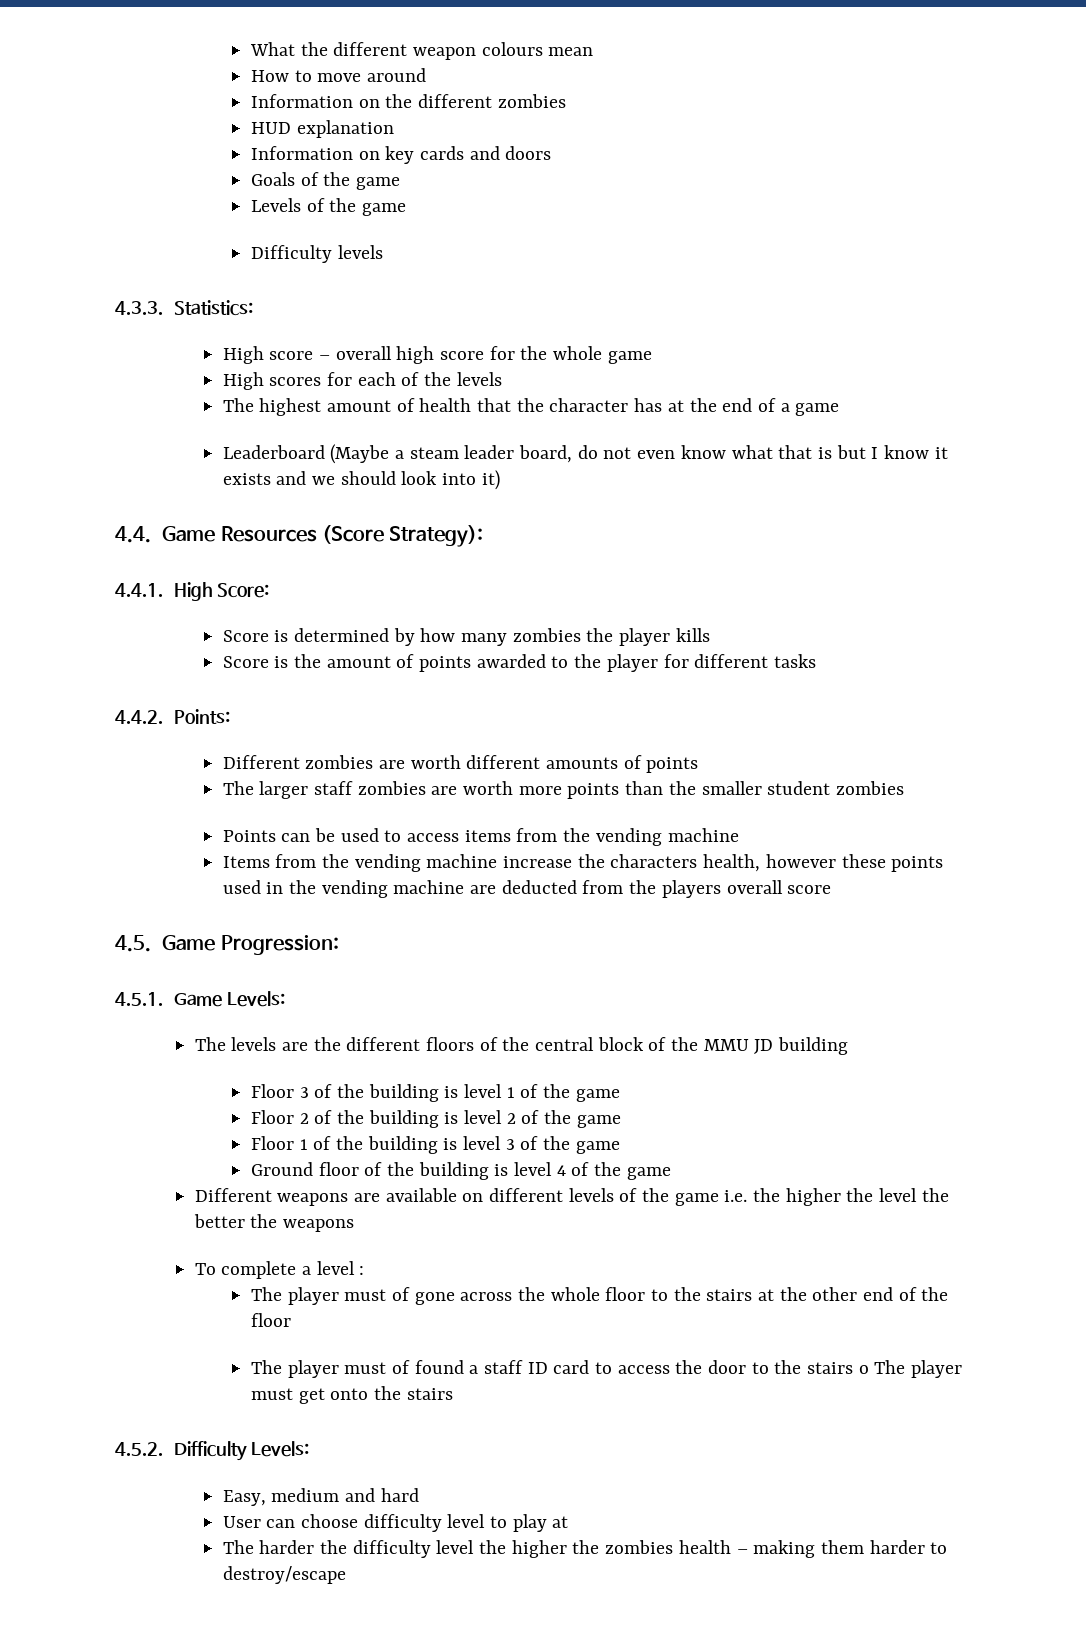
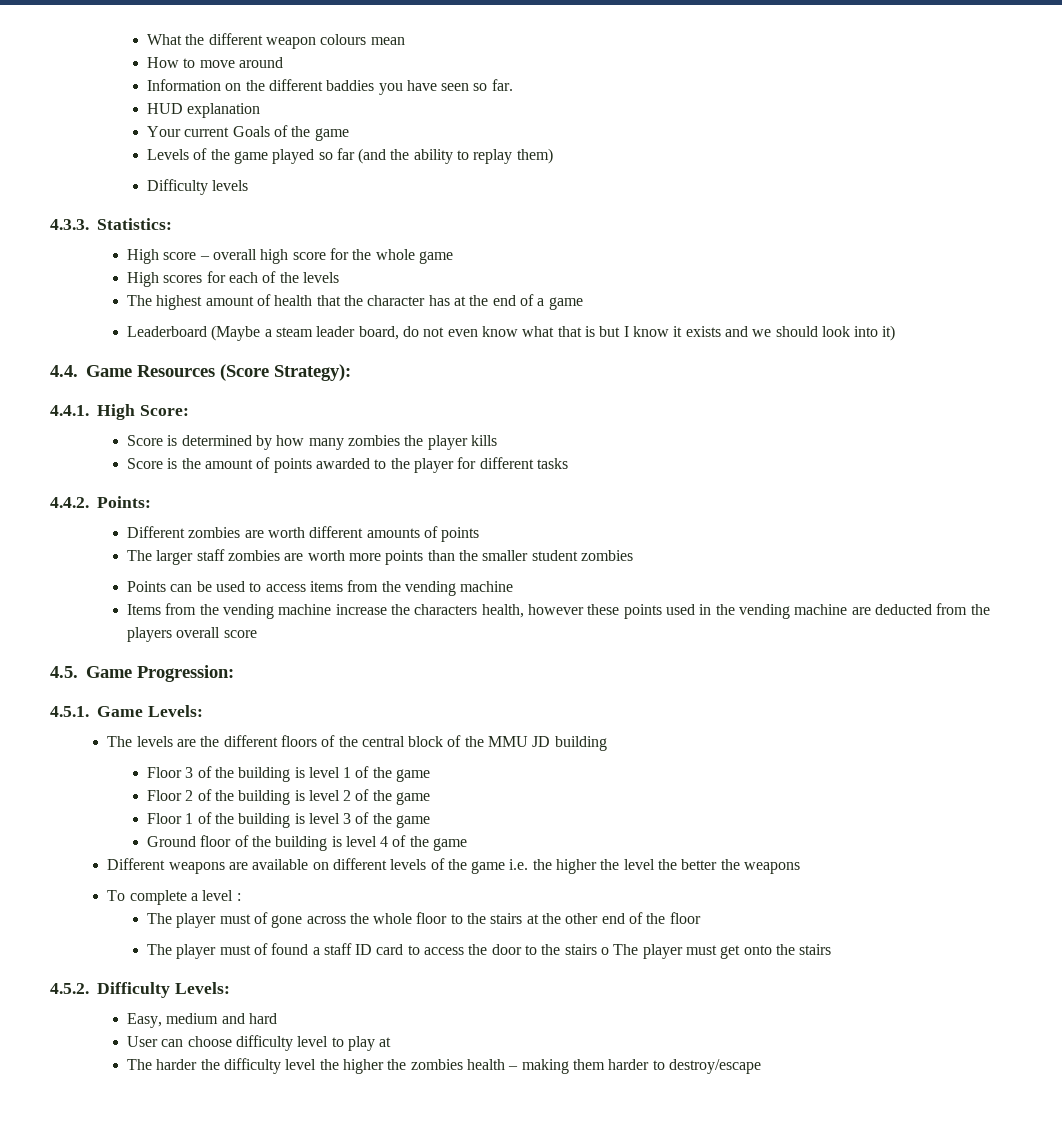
- Information on the different zombies
+ Information on the different baddies you have seen so far.
  HUD explanation
- Information on key cards and doors
- Goals of the game
+ Your current Goals of the game
- Levels of the game
+ Levels of the game played so far (and the ability to replay them)

